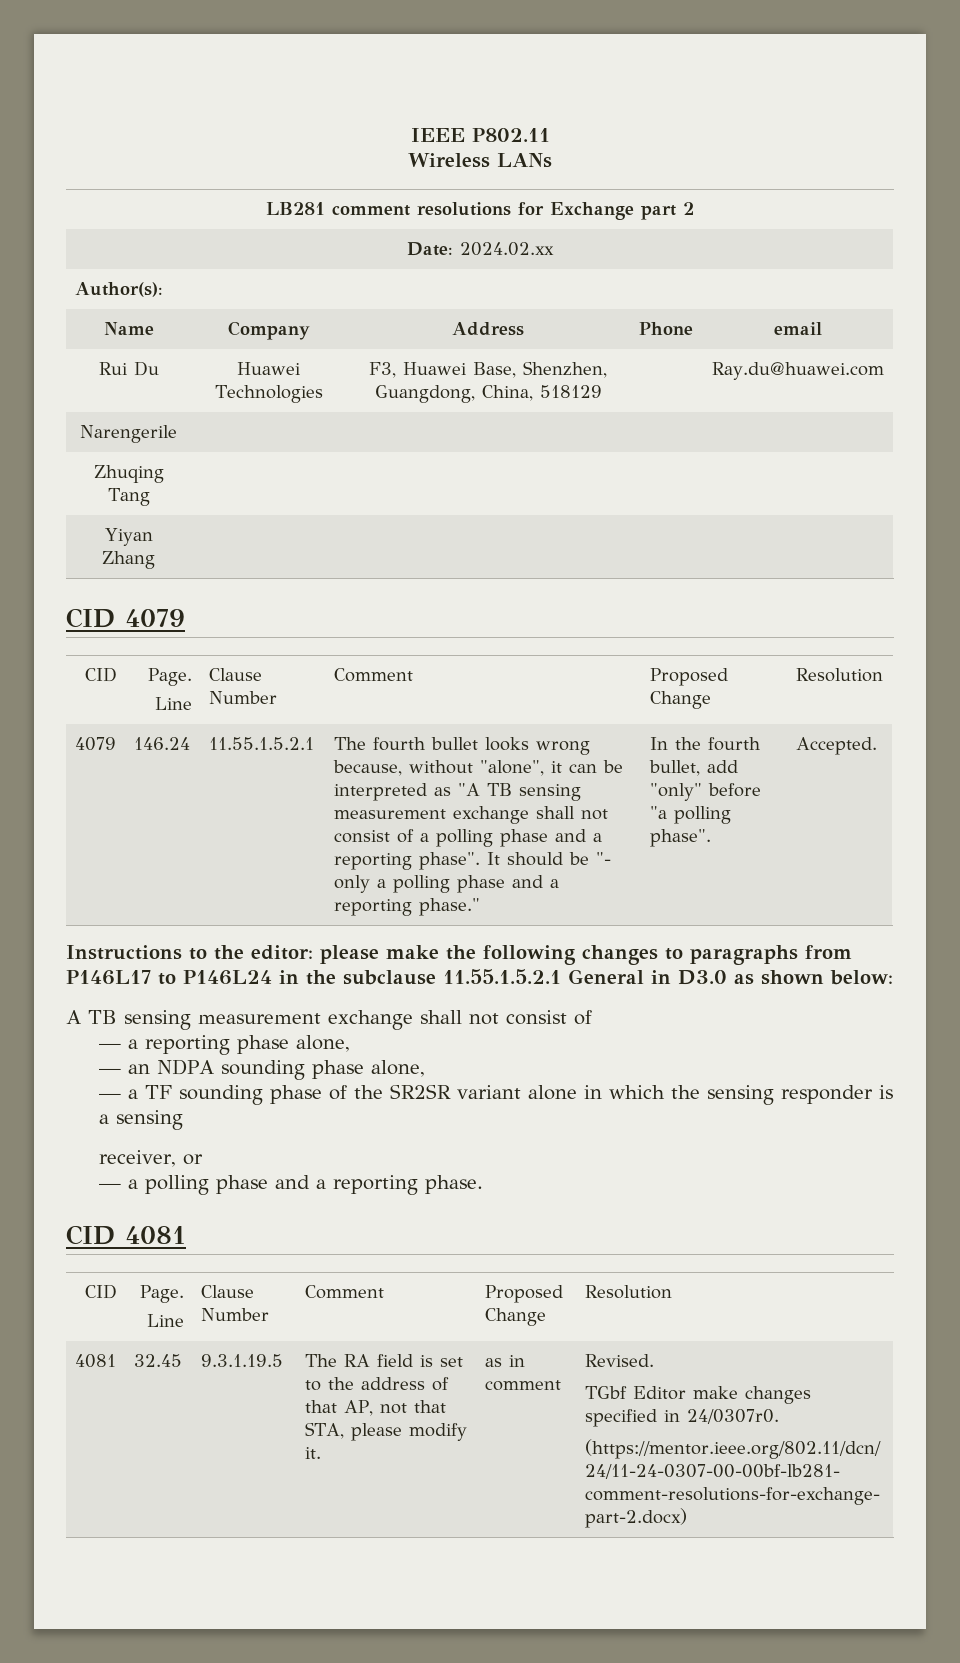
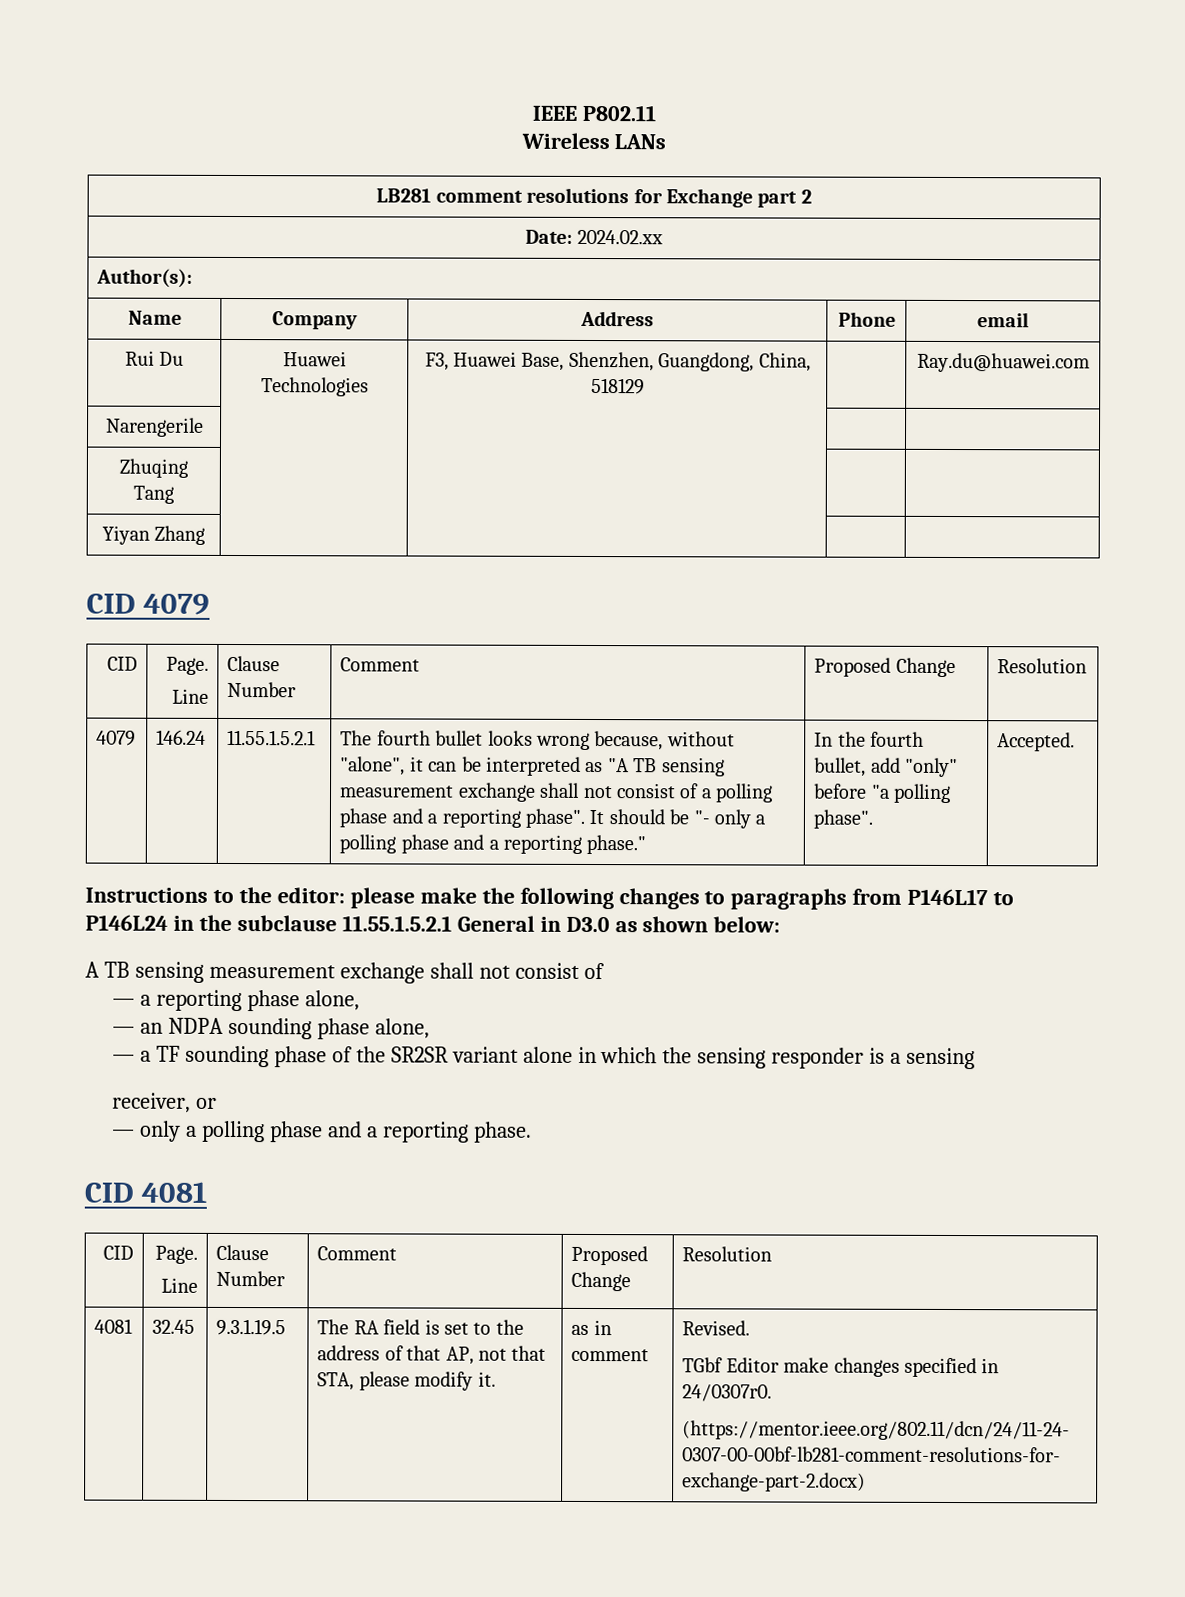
- — a polling phase and a reporting phase.
+ — only a polling phase and a reporting phase.

